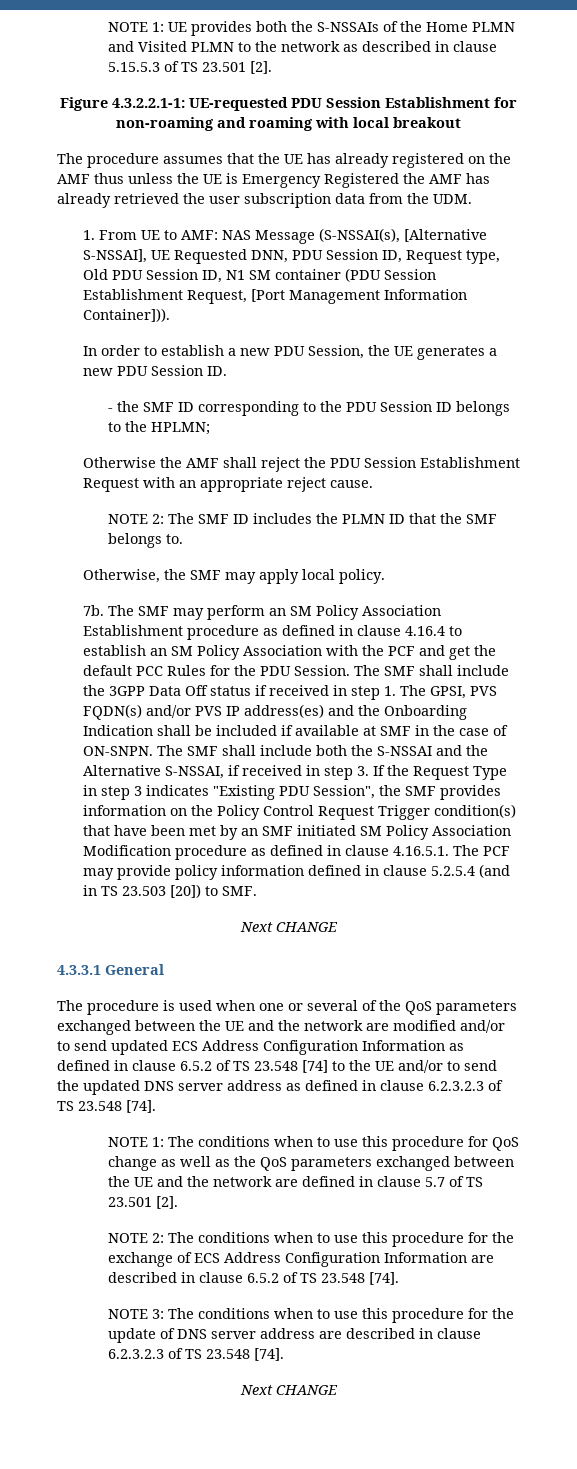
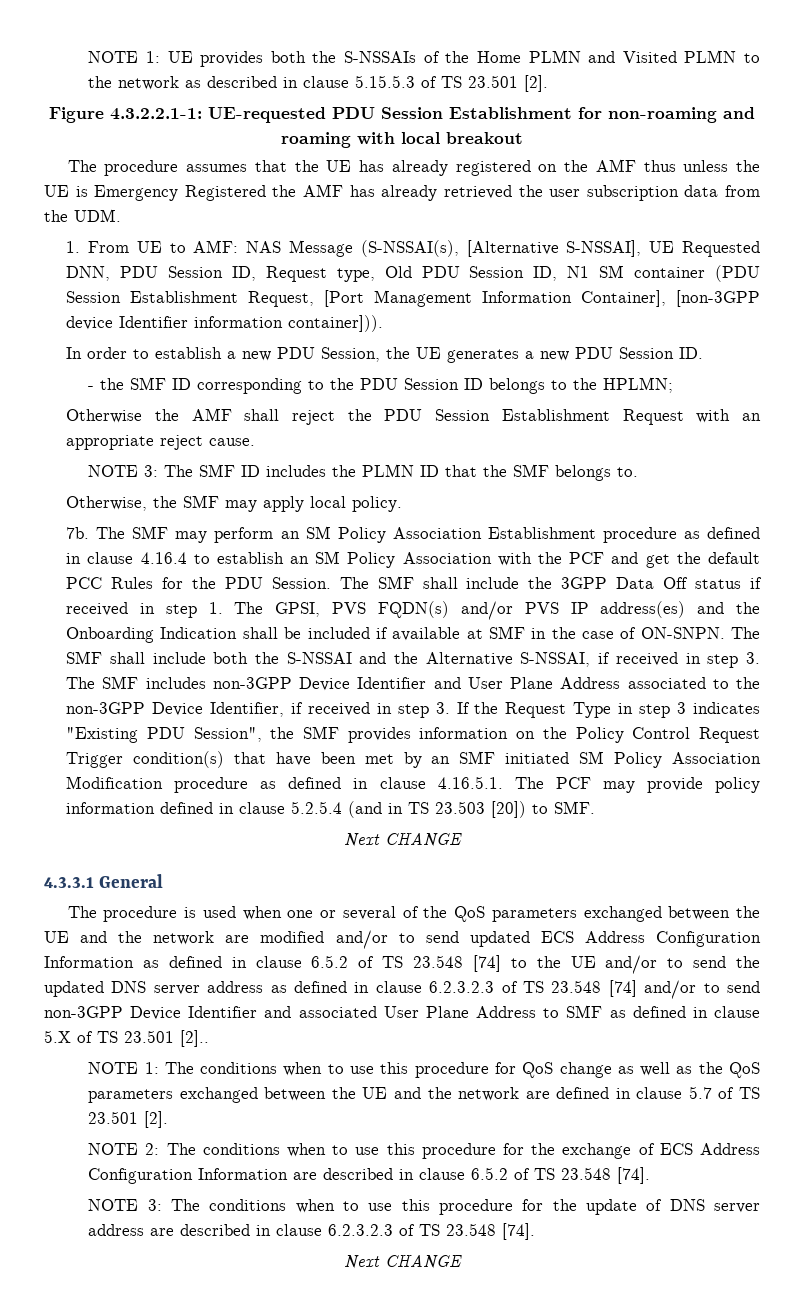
- 1. From UE to AMF: NAS Message (S-NSSAI(s), [Alternative S-NSSAI], UE Requested DNN, PDU Session ID, Request type, Old PDU Session ID, N1 SM container (PDU Session Establishment Request, [Port Management Information Container])).
+ 1. From UE to AMF: NAS Message (S-NSSAI(s), [Alternative S-NSSAI], UE Requested DNN, PDU Session ID, Request type, Old PDU Session ID, N1 SM container (PDU Session Establishment Request, [Port Management Information Container], [non-3GPP device Identifier information container])).
- NOTE 2: The SMF ID includes the PLMN ID that the SMF belongs to.
+ NOTE 3: The SMF ID includes the PLMN ID that the SMF belongs to.
- The SMF shall include both the S-NSSAI and the Alternative S-NSSAI, if received in step 3. If the Request Type in step 3 indicates "Existing PDU Session", the SMF provides information on the Policy Control Request Trigger condition(s) that have been met by an SMF initiated SM Policy Association Modification procedure as defined in clause 4.16.5.1. The PCF may provide policy information defined in clause 5.2.5.4 (and in TS 23.503 [20]) to SMF.
+ The SMF shall include both the S-NSSAI and the Alternative S-NSSAI, if received in step 3. The SMF includes non-3GPP Device Identifier and User Plane Address associated to the non-3GPP Device Identifier, if received in step 3. If the Request Type in step 3 indicates "Existing PDU Session", the SMF provides information on the Policy Control Request Trigger condition(s) that have been met by an SMF initiated SM Policy Association Modification procedure as defined in clause 4.16.5.1. The PCF may provide policy information defined in clause 5.2.5.4 (and in TS 23.503 [20]) to SMF.
- The procedure is used when one or several of the QoS parameters exchanged between the UE and the network are modified and/or to send updated ECS Address Configuration Information as defined in clause 6.5.2 of TS 23.548 [74] to the UE and/or to send the updated DNS server address as defined in clause 6.2.3.2.3 of TS 23.548 [74].
+ The procedure is used when one or several of the QoS parameters exchanged between the UE and the network are modified and/or to send updated ECS Address Configuration Information as defined in clause 6.5.2 of TS 23.548 [74] to the UE and/or to send the updated DNS server address as defined in clause 6.2.3.2.3 of TS 23.548 [74] and/or to send non-3GPP Device Identifier and associated User Plane Address to SMF as defined in clause 5.X of TS 23.501 [2]..

